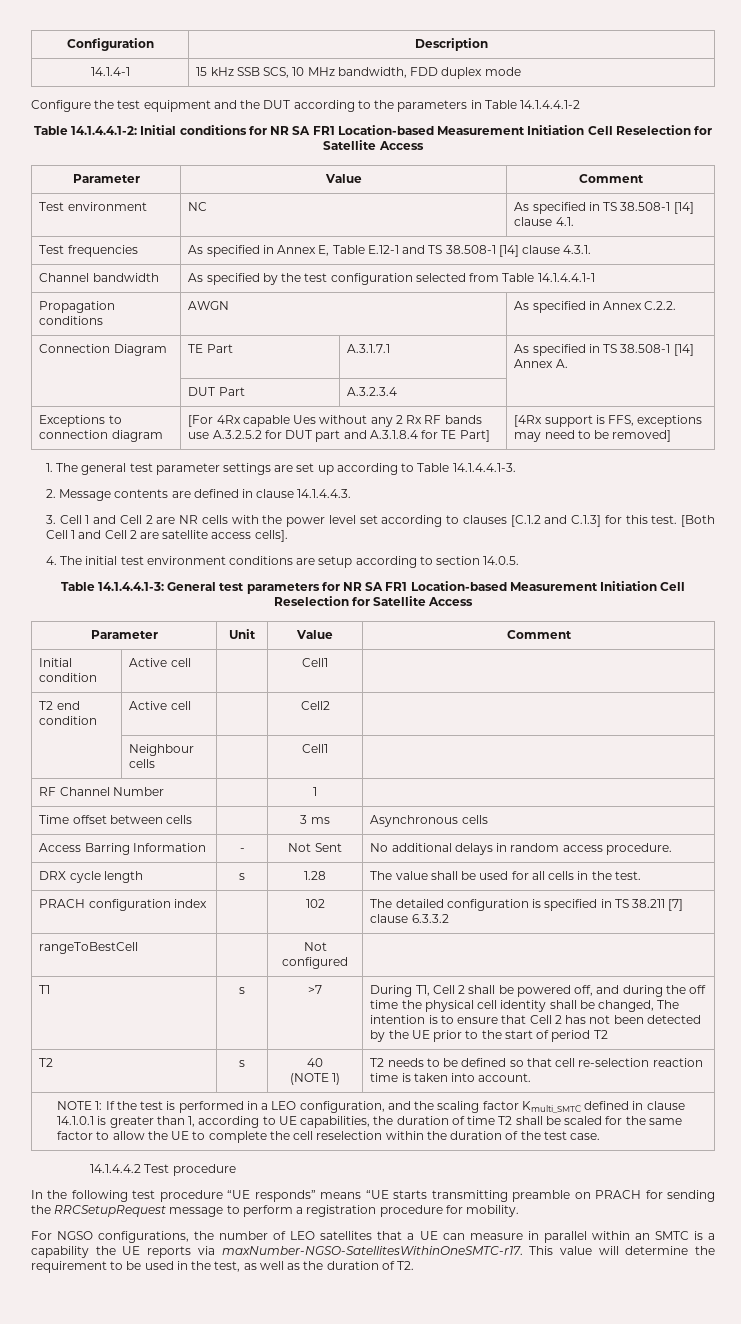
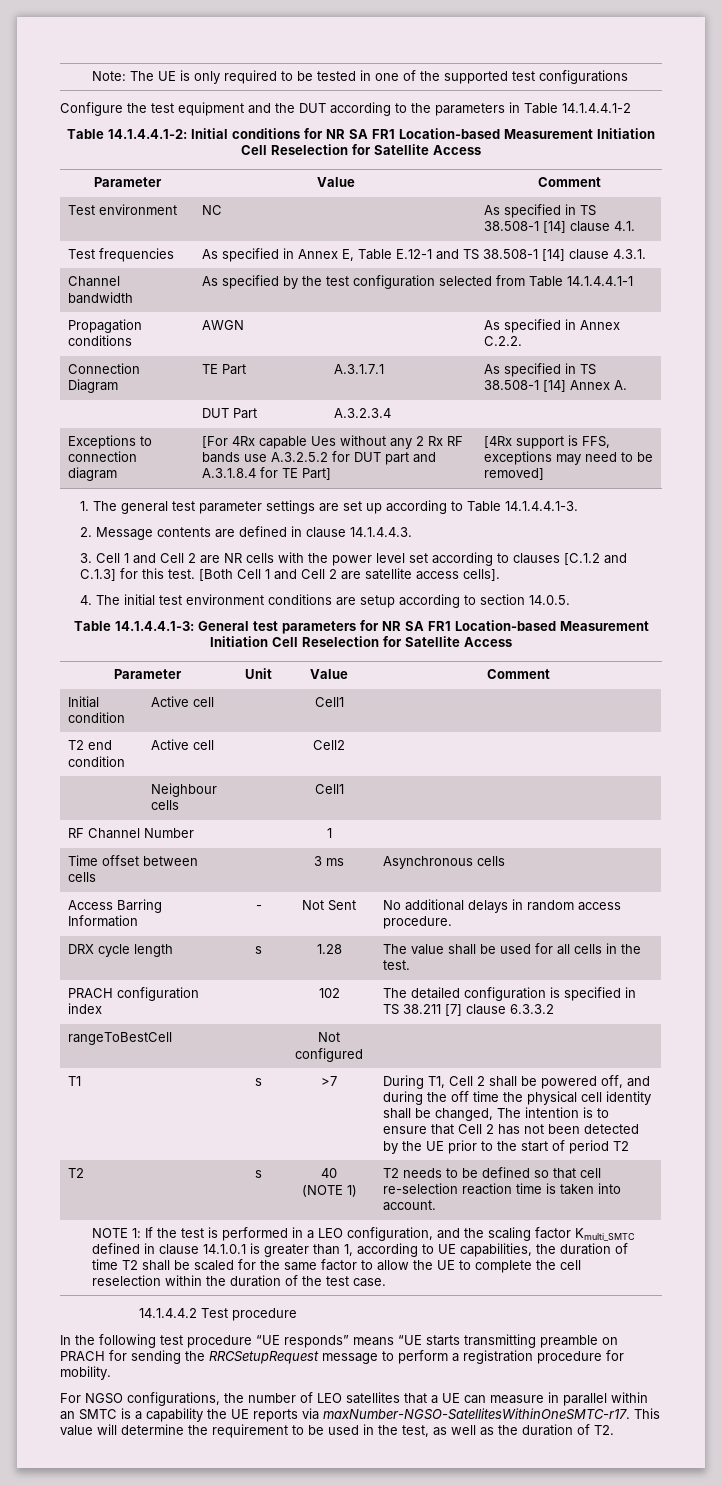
- Configuration | Description
- 14.1.4-1 | 15 kHz SSB SCS, 10 MHz bandwidth, FDD duplex mode
+ Note: The UE is only required to be tested in one of the supported test configurations

